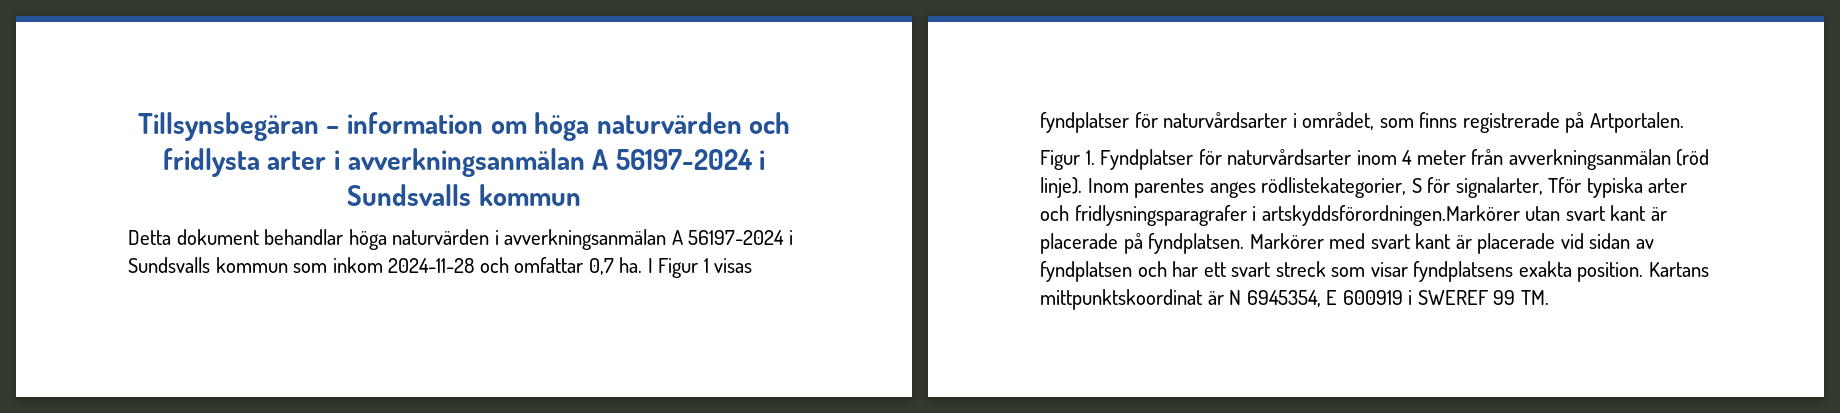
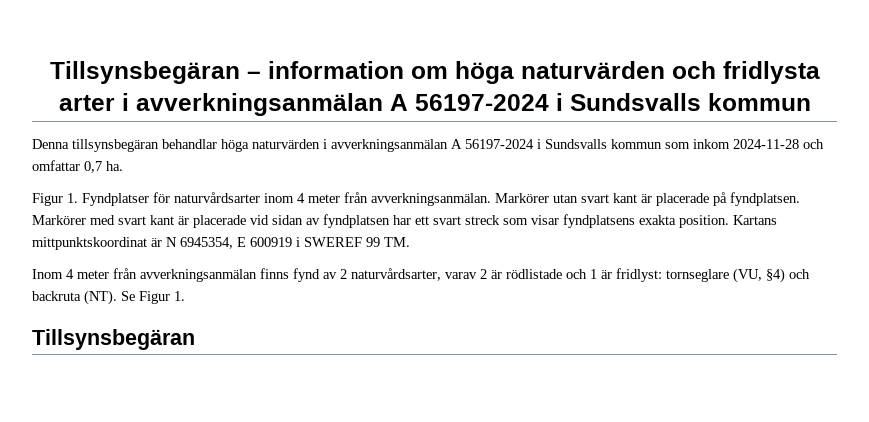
- Detta dokument behandlar höga naturvärden i avverkningsanmälan A 56197-2024 i Sundsvalls kommun som inkom 2024-11-28 och omfattar 0,7 ha. I Figur 1 visas fyndplatser för naturvårdsarter i området, som finns registrerade på Artportalen.
+ Denna tillsynsbegäran behandlar höga naturvärden i avverkningsanmälan A 56197-2024 i Sundsvalls kommun som inkom 2024-11-28 och omfattar 0,7 ha.
- Figur 1. Fyndplatser för naturvårdsarter inom 4 meter från avverkningsanmälan (röd linje). Inom parentes anges rödlistekategorier, S för signalarter, Tför typiska arter och fridlysningsparagrafer i artskyddsförordningen.Markörer utan svart kant är placerade på fyndplatsen.
+ Figur 1. Fyndplatser för naturvårdsarter inom 4 meter från avverkningsanmälan. Markörer utan svart kant är placerade på fyndplatsen.
- Markörer med svart kant är placerade vid sidan av fyndplatsen och har ett svart streck som visar fyndplatsens exakta position.
+ Markörer med svart kant är placerade vid sidan av fyndplatsen har ett svart streck som visar fyndplatsens exakta position.
+ Inom 4 meter från avverkningsanmälan finns fynd av 2 naturvårdsarter, varav 2 är rödlistade och 1 är fridlyst: tornseglare (VU, §4) och backruta (NT). Se Figur 1.
+ Tillsynsbegäran

